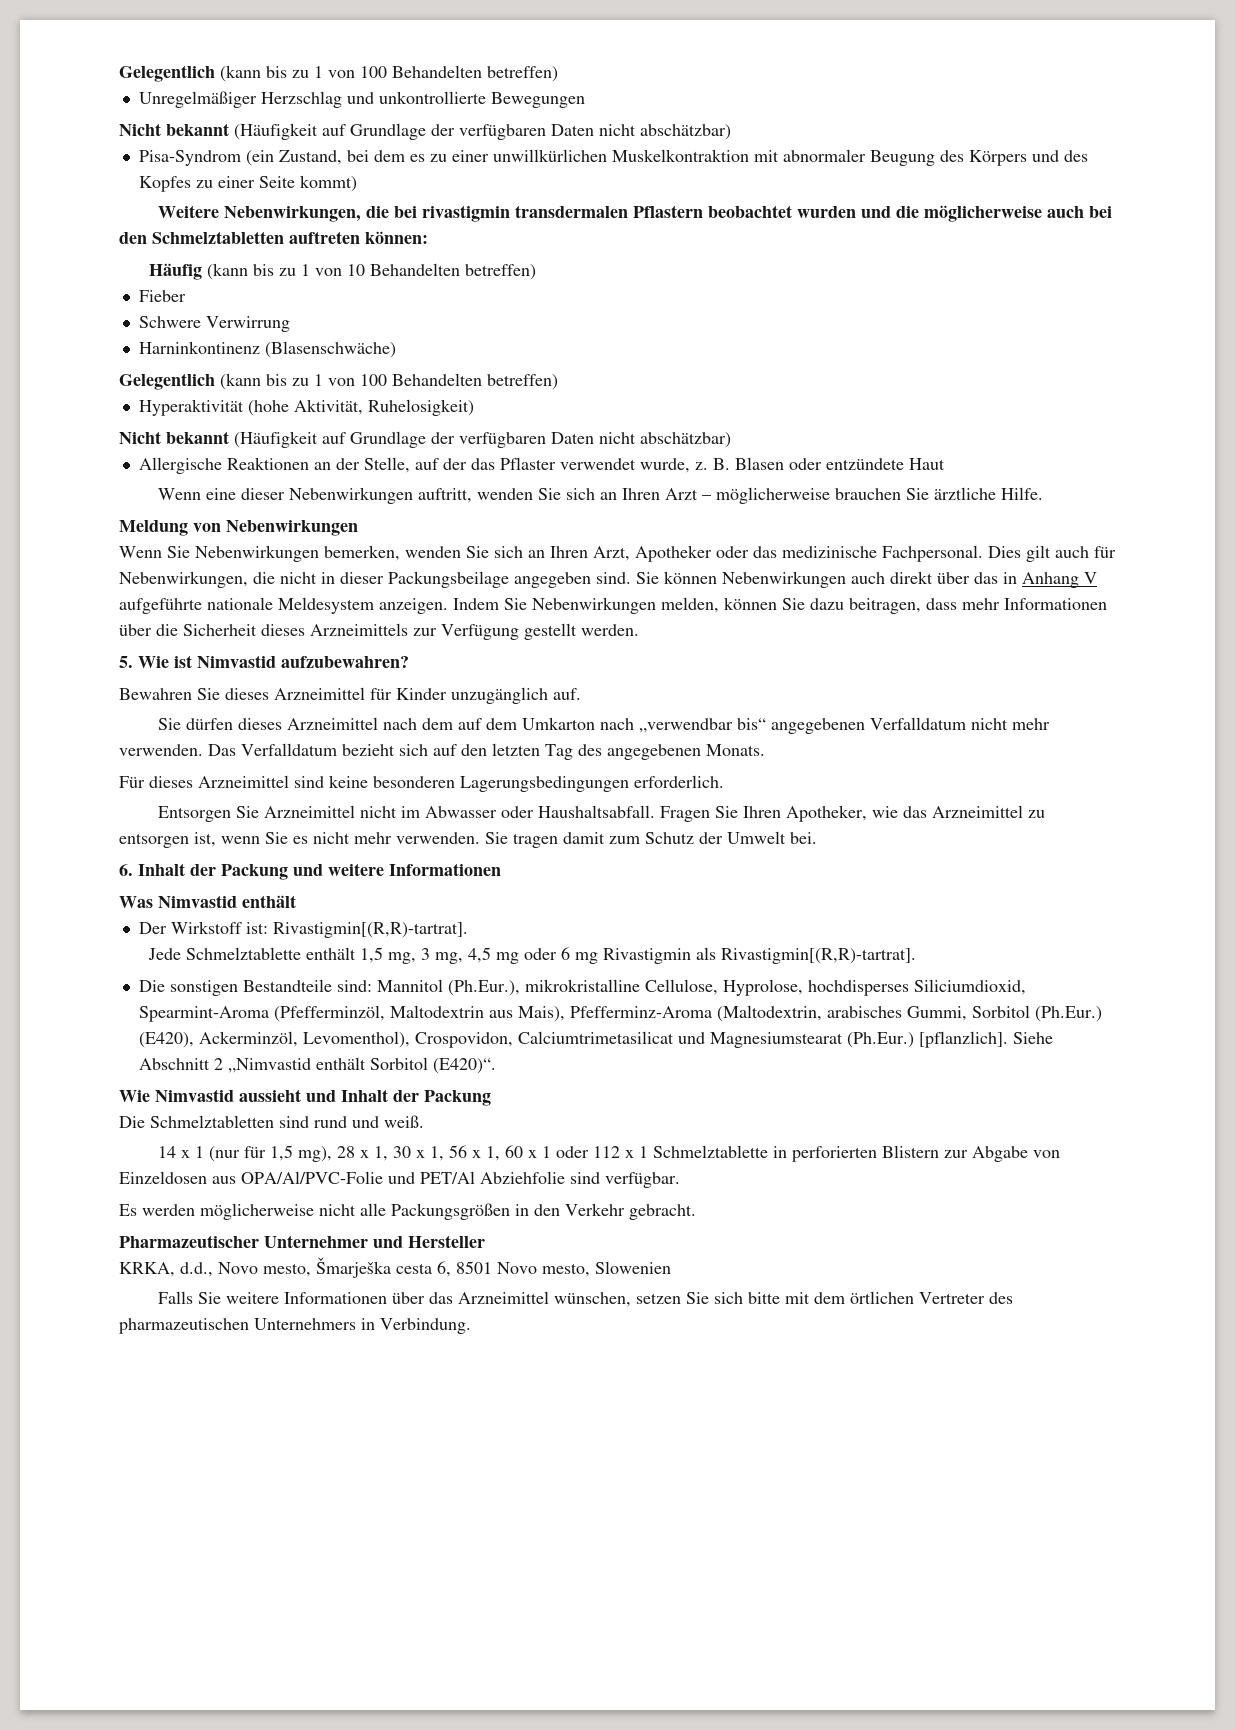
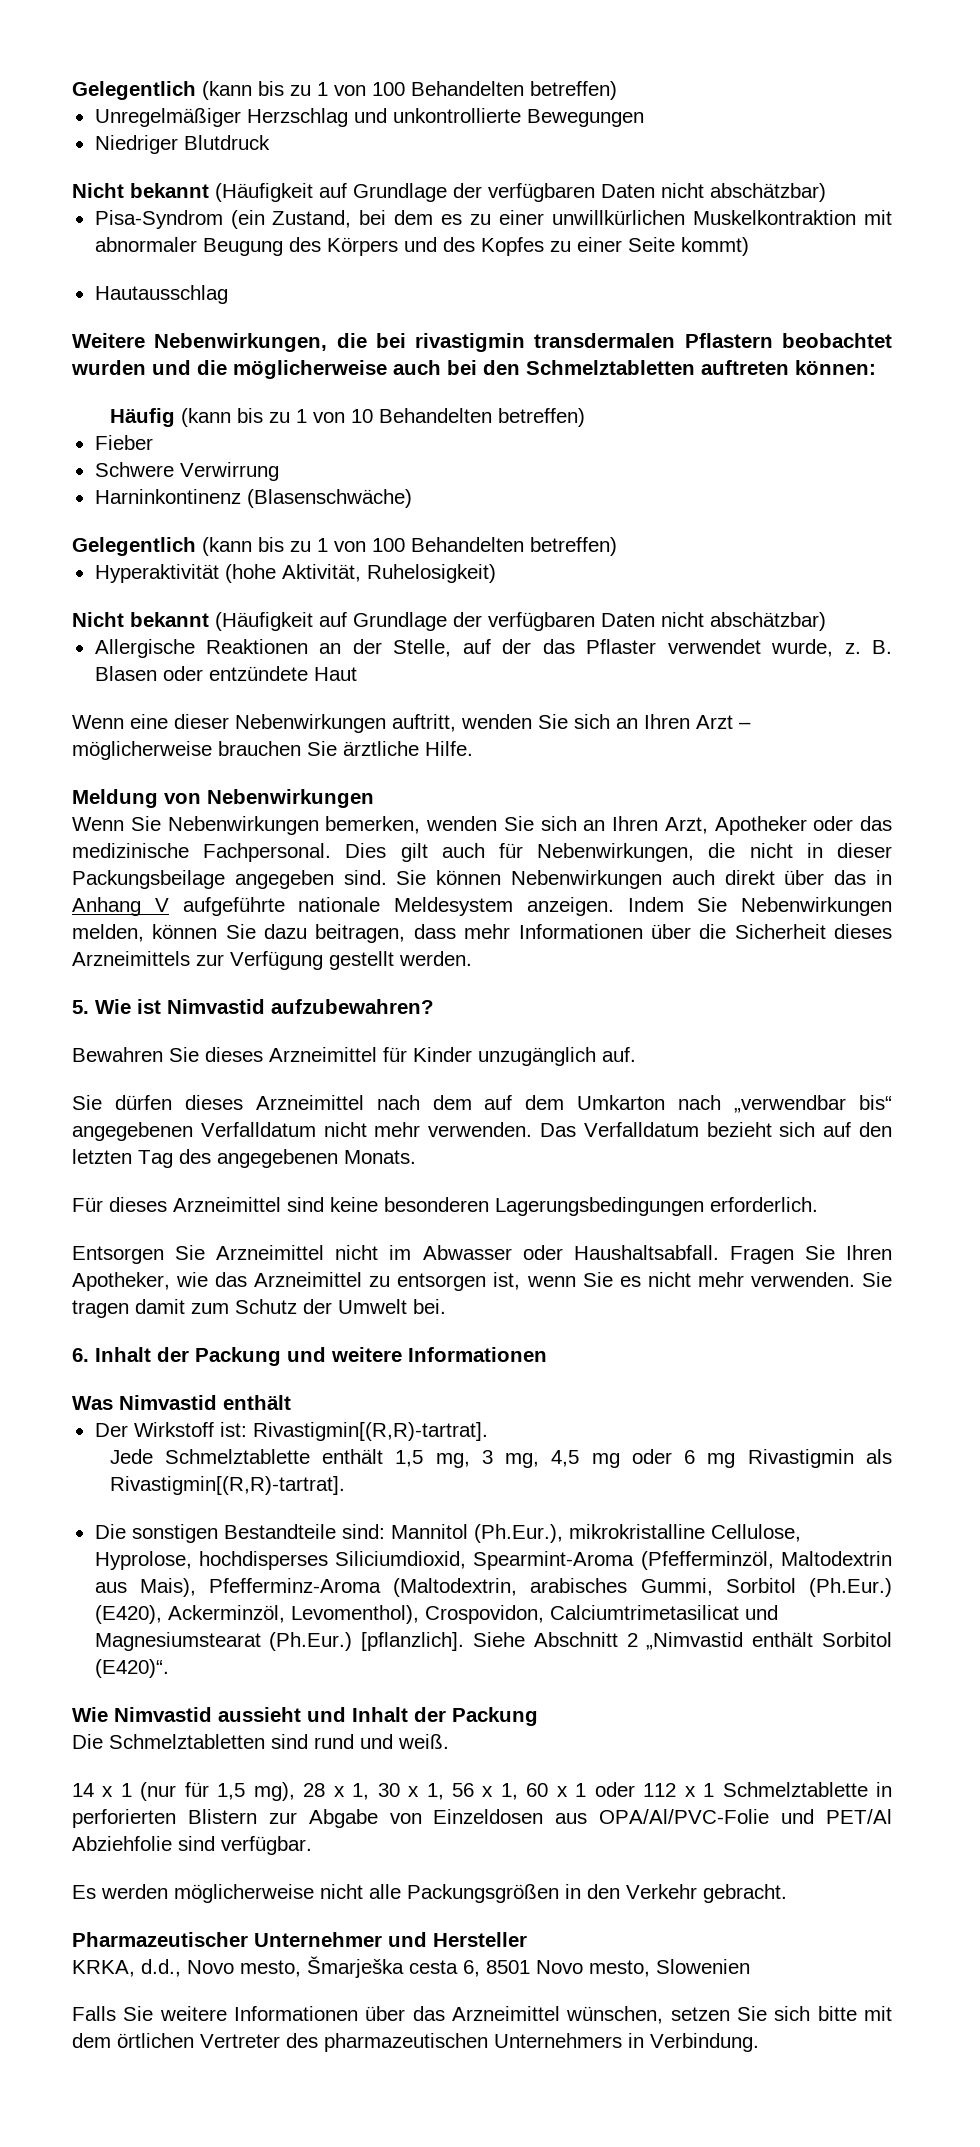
+ Niedriger Blutdruck
+ Hautausschlag

